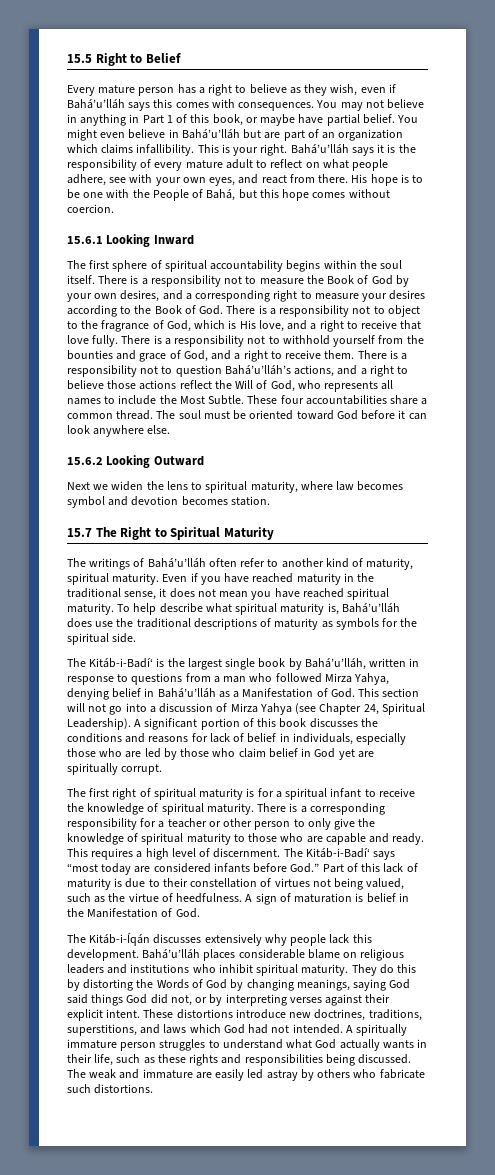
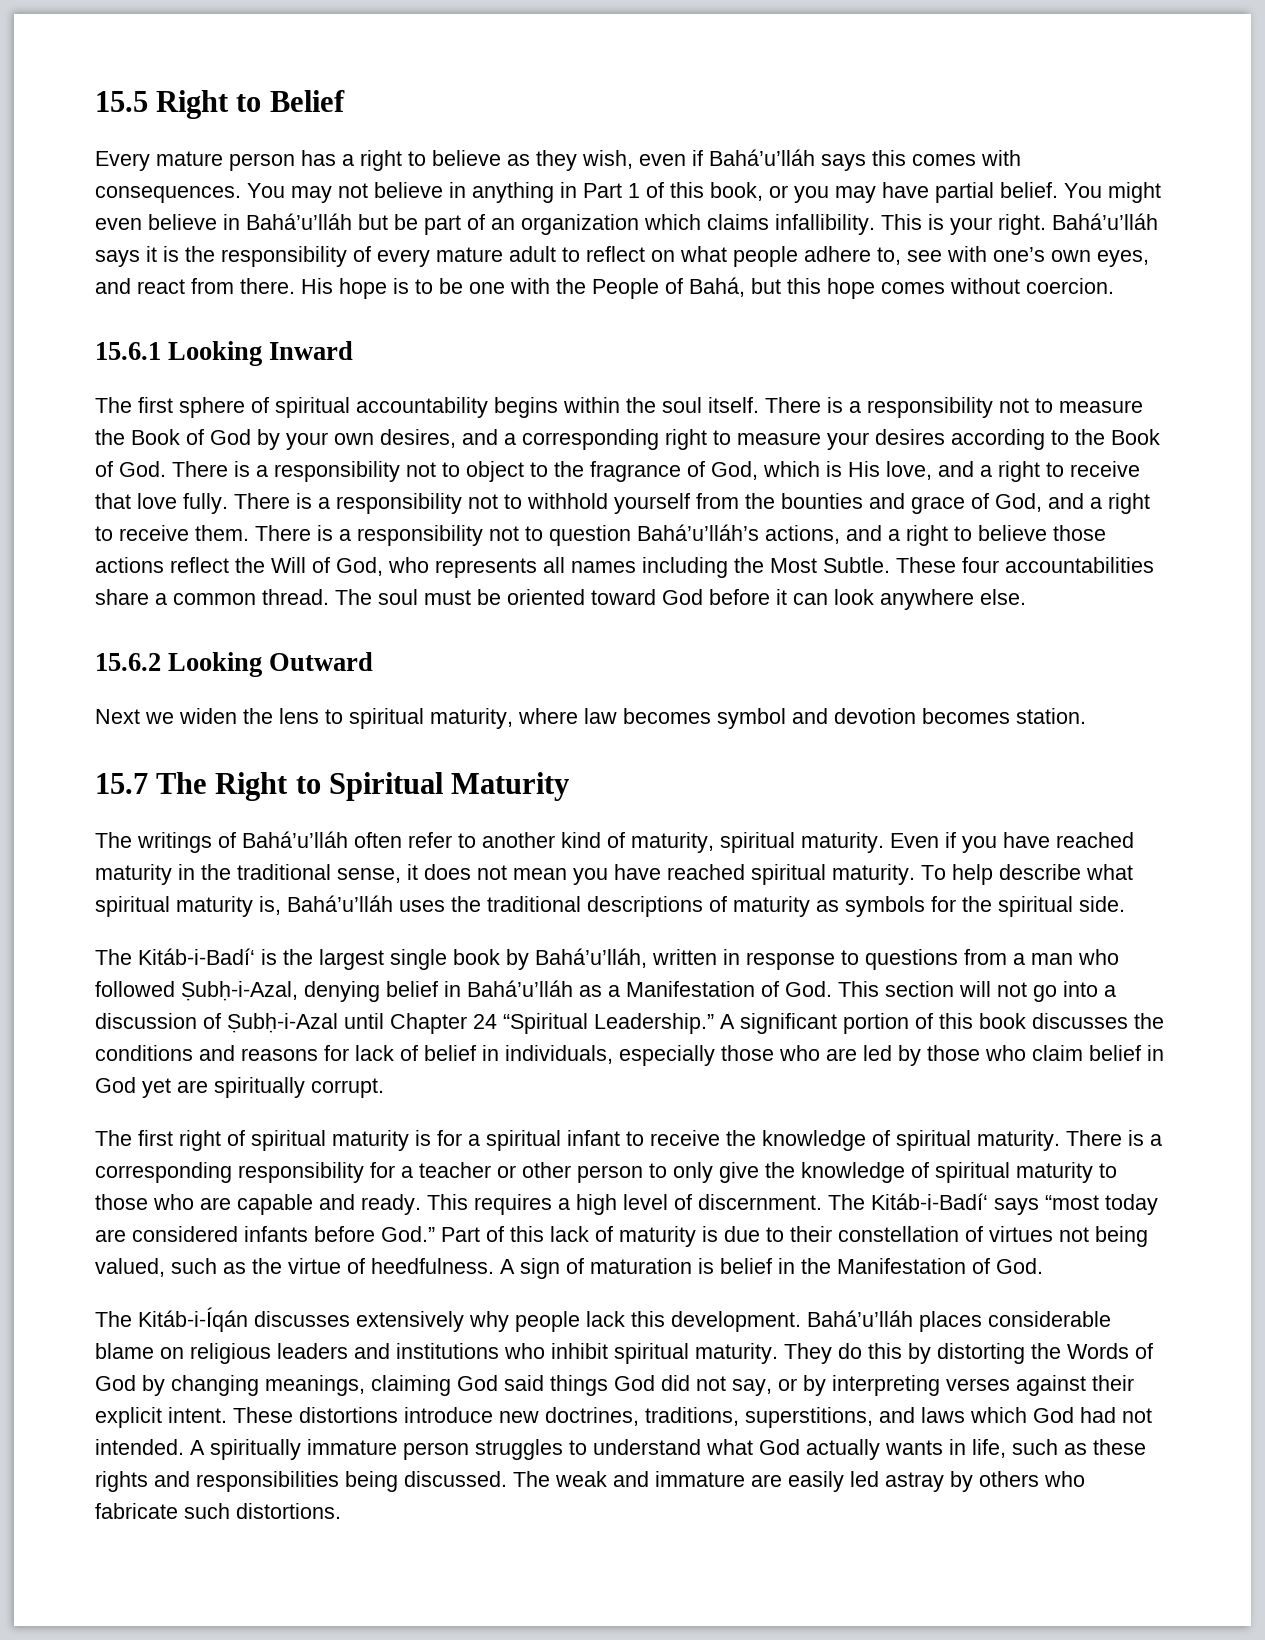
- You may not believe in anything in Part 1 of this book, or maybe have partial belief.
+ You may not believe in anything in Part 1 of this book, or you may have partial belief.
- You might even believe in Bahá’u’lláh but are part of an organization which claims infallibility.
+ You might even believe in Bahá’u’lláh but be part of an organization which claims infallibility.
- Bahá’u’lláh says it is the responsibility of every mature adult to reflect on what people adhere, see with your own eyes, and react from there.
+ Bahá’u’lláh says it is the responsibility of every mature adult to reflect on what people adhere to, see with one’s own eyes, and react from there.
- There is a responsibility not to question Bahá’u’lláh’s actions, and a right to believe those actions reflect the Will of God, who represents all names to include the Most Subtle.
+ There is a responsibility not to question Bahá’u’lláh’s actions, and a right to believe those actions reflect the Will of God, who represents all names including the Most Subtle.
- To help describe what spiritual maturity is, Bahá’u’lláh does use the traditional descriptions of maturity as symbols for the spiritual side.
+ To help describe what spiritual maturity is, Bahá’u’lláh uses the traditional descriptions of maturity as symbols for the spiritual side.
- The Kitáb-i-Badí‘ is the largest single book by Bahá’u’lláh, written in response to questions from a man who followed Mirza Yahya, denying belief in Bahá’u’lláh as a Manifestation of God. This section will not go into a discussion of Mirza Yahya (see Chapter 24, Spiritual Leadership).
+ The Kitáb-i-Badí‘ is the largest single book by Bahá’u’lláh, written in response to questions from a man who followed Ṣubḥ-i-Azal, denying belief in Bahá’u’lláh as a Manifestation of God. This section will not go into a discussion of Ṣubḥ-i-Azal until Chapter 24 “Spiritual Leadership.”
- They do this by distorting the Words of God by changing meanings, saying God said things God did not, or by interpreting verses against their explicit intent.
+ They do this by distorting the Words of God by changing meanings, claiming God said things God did not say, or by interpreting verses against their explicit intent.
- A spiritually immature person struggles to understand what God actually wants in their life, such as these rights and responsibilities being discussed.
+ A spiritually immature person struggles to understand what God actually wants in life, such as these rights and responsibilities being discussed.

